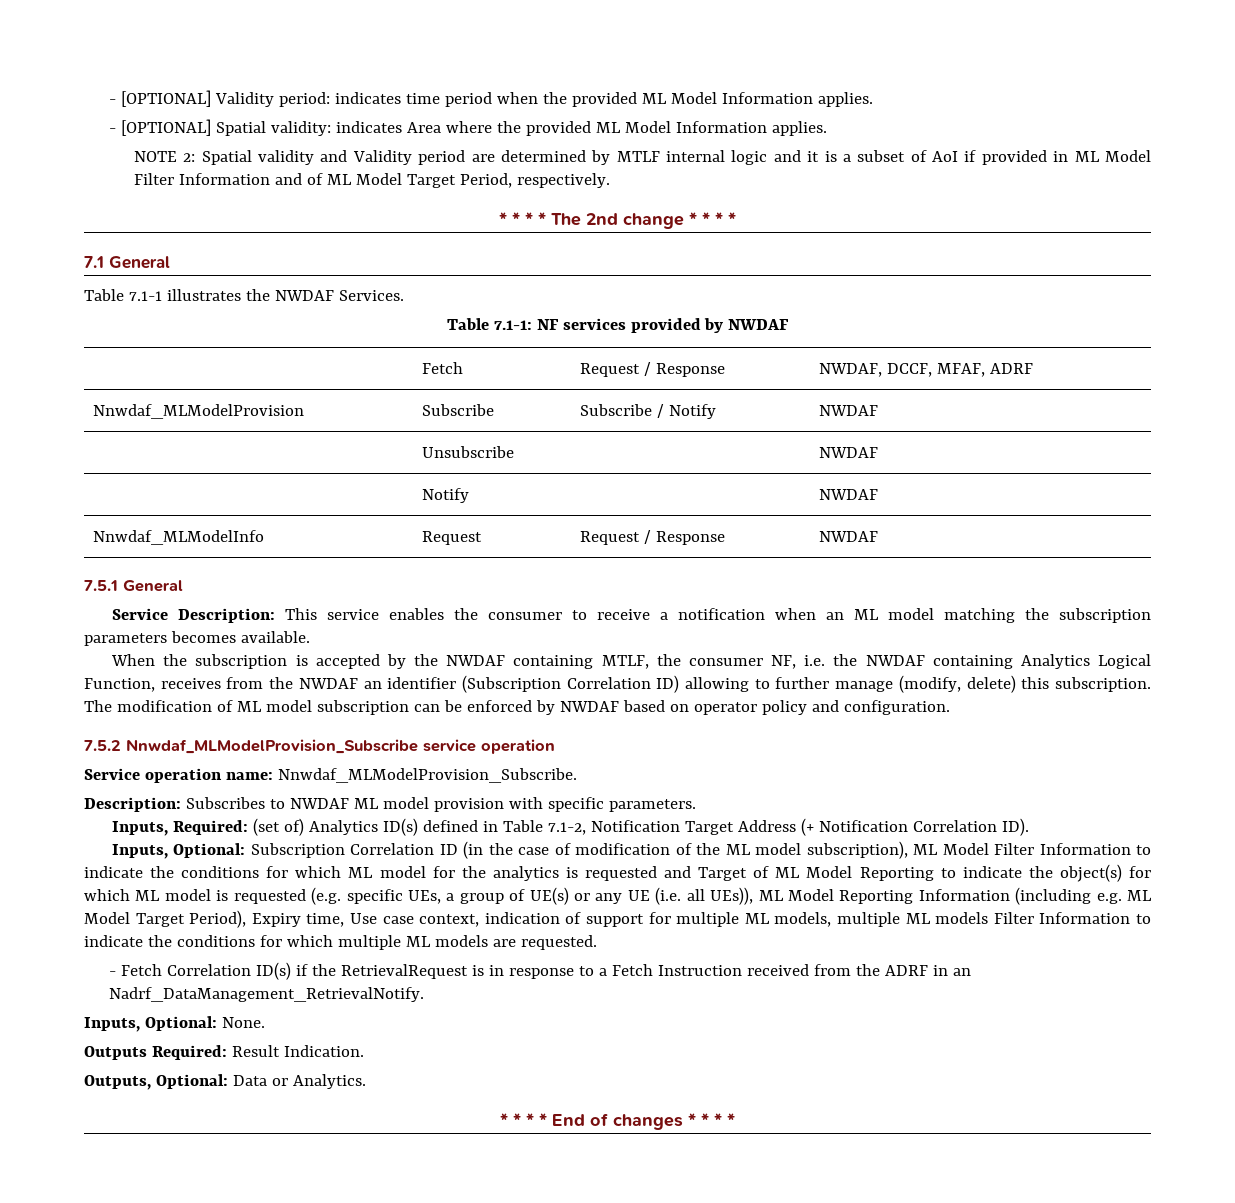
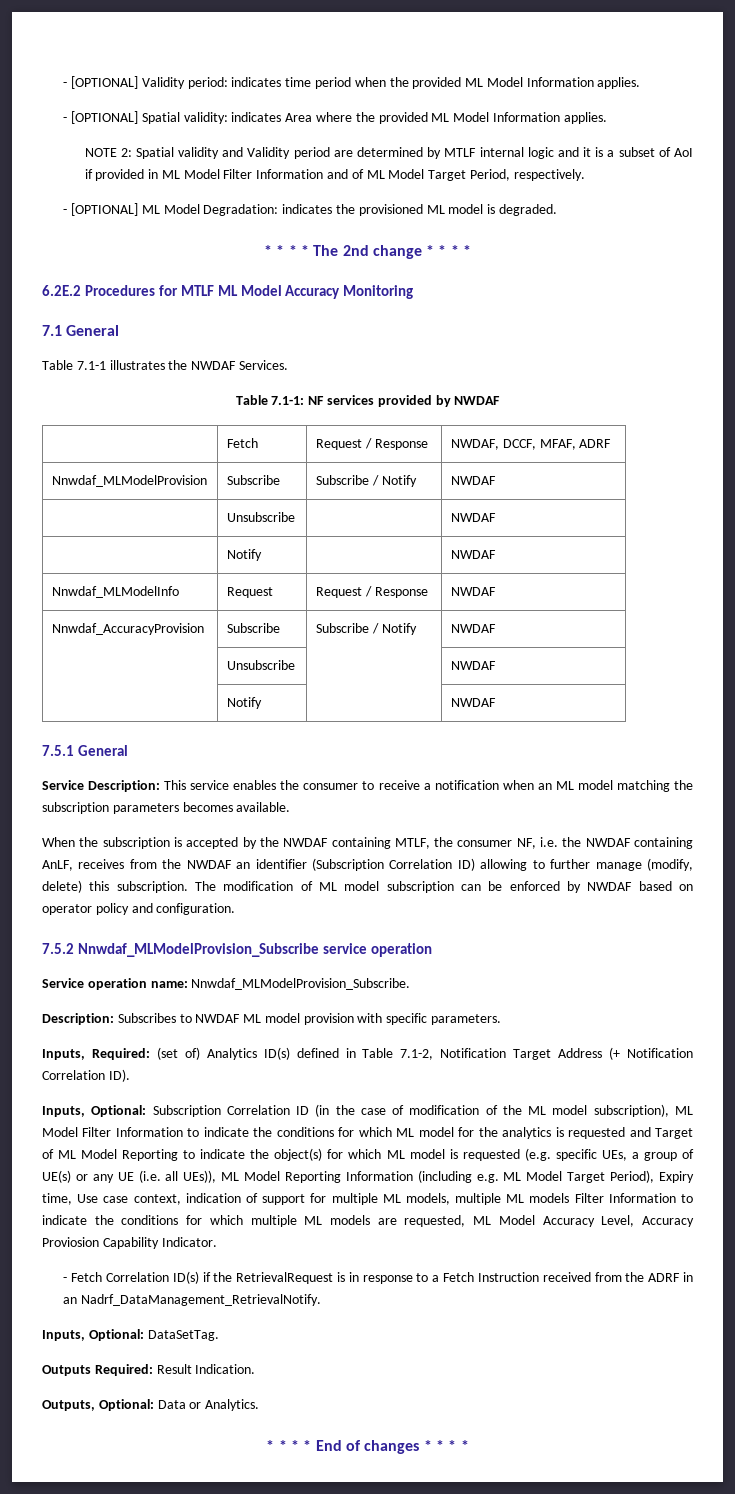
+ - [OPTIONAL] ML Model Degradation: indicates the provisioned ML model is degraded.
+ 6.2E.2 Procedures for MTLF ML Model Accuracy Monitoring
+ Nnwdaf_AccuracyProvision | Subscribe | Subscribe / Notify | NWDAF
+ | Unsubscribe | | NWDAF
+ | Notify | | NWDAF
- When the subscription is accepted by the NWDAF containing MTLF, the consumer NF, i.e. the NWDAF containing Analytics Logical Function, receives from the NWDAF an identifier (Subscription Correlation ID) allowing to further manage (modify, delete) this subscription.
+ When the subscription is accepted by the NWDAF containing MTLF, the consumer NF, i.e. the NWDAF containing AnLF, receives from the NWDAF an identifier (Subscription Correlation ID) allowing to further manage (modify, delete) this subscription.
- Subscription Correlation ID (in the case of modification of the ML model subscription), ML Model Filter Information to indicate the conditions for which ML model for the analytics is requested and Target of ML Model Reporting to indicate the object(s) for which ML model is requested (e.g. specific UEs, a group of UE(s) or any UE (i.e. all UEs)), ML Model Reporting Information (including e.g. ML Model Target Period), Expiry time, Use case context, indication of support for multiple ML models, multiple ML models Filter Information to indicate the conditions for which multiple ML models are requested.
+ Subscription Correlation ID (in the case of modification of the ML model subscription), ML Model Filter Information to indicate the conditions for which ML model for the analytics is requested and Target of ML Model Reporting to indicate the object(s) for which ML model is requested (e.g. specific UEs, a group of UE(s) or any UE (i.e. all UEs)), ML Model Reporting Information (including e.g. ML Model Target Period), Expiry time, Use case context, indication of support for multiple ML models, multiple ML models Filter Information to indicate the conditions for which multiple ML models are requested, ML Model Accuracy Level, Accuracy Proviosion Capability Indicator.
- Inputs, Optional: None.
+ Inputs, Optional: DataSetTag.

